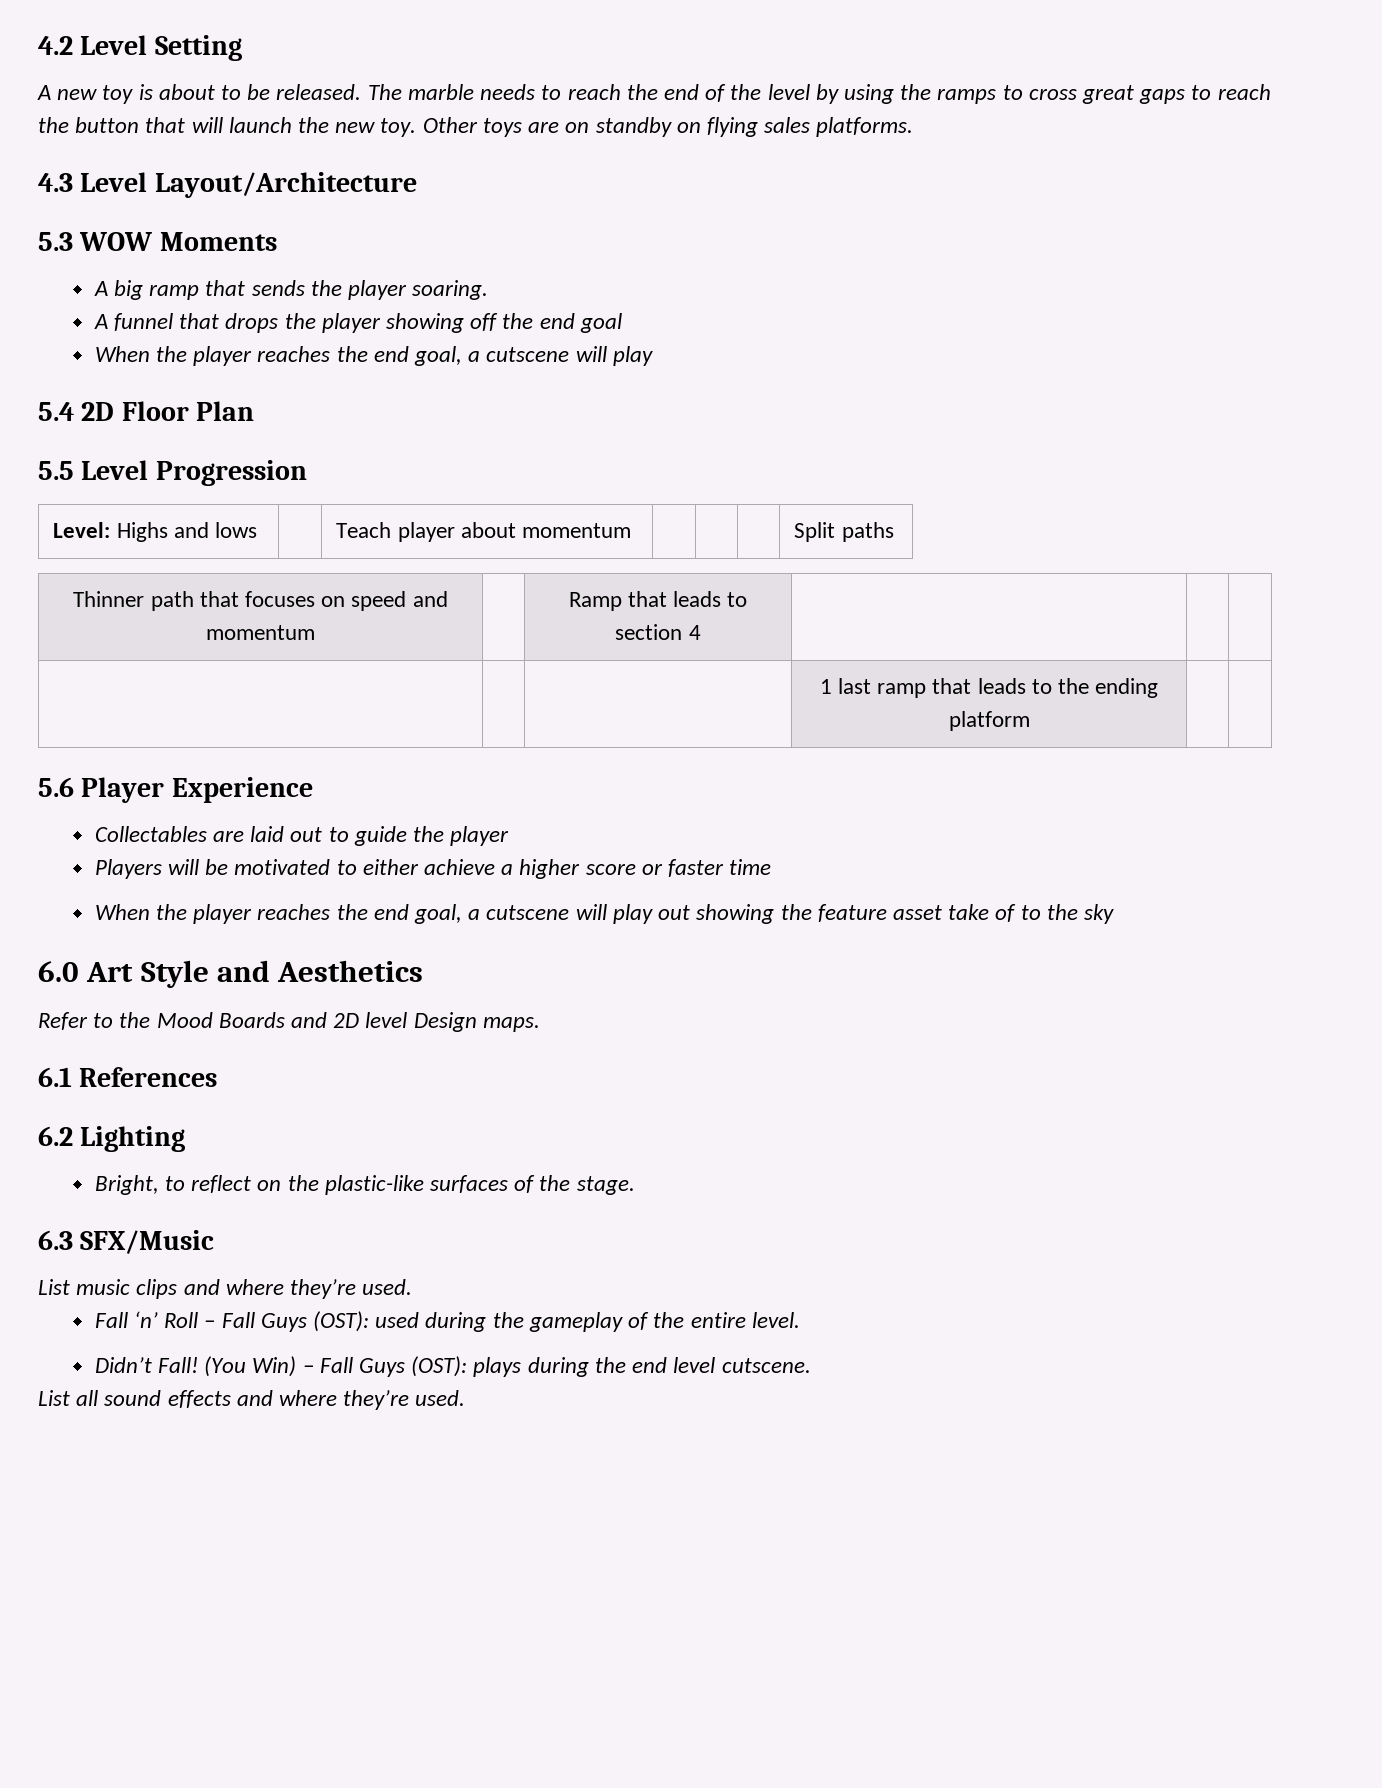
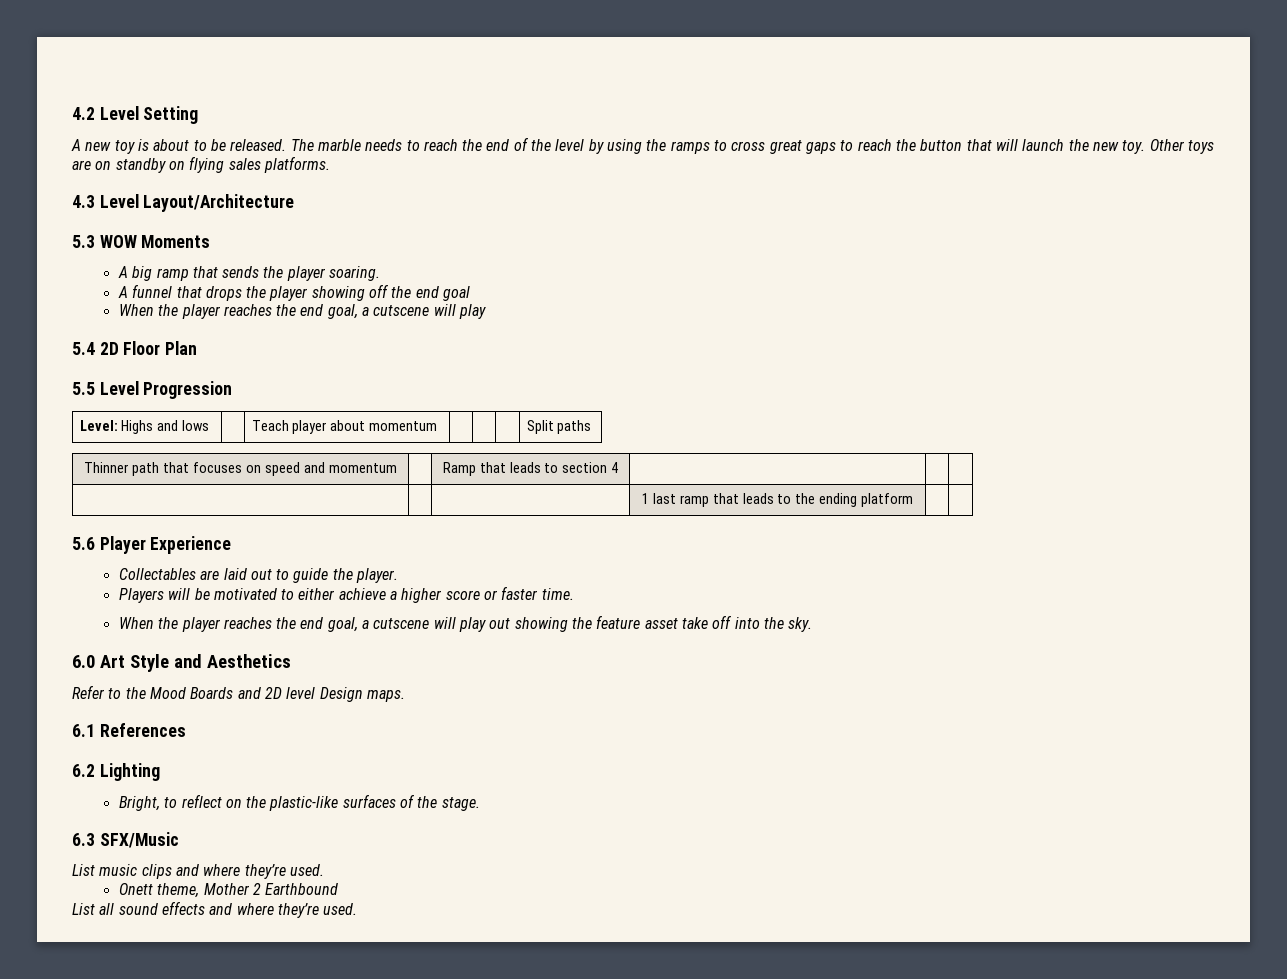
- Collectables are laid out to guide the player
+ Collectables are laid out to guide the player.
- Players will be motivated to either achieve a higher score or faster time
+ Players will be motivated to either achieve a higher score or faster time.
- When the player reaches the end goal, a cutscene will play out showing the feature asset take of to the sky
+ When the player reaches the end goal, a cutscene will play out showing the feature asset take off into the sky.
- Fall ‘n’ Roll – Fall Guys (OST): used during the gameplay of the entire level.
- Didn’t Fall! (You Win) – Fall Guys (OST): plays during the end level cutscene.
+ Onett theme, Mother 2 Earthbound

